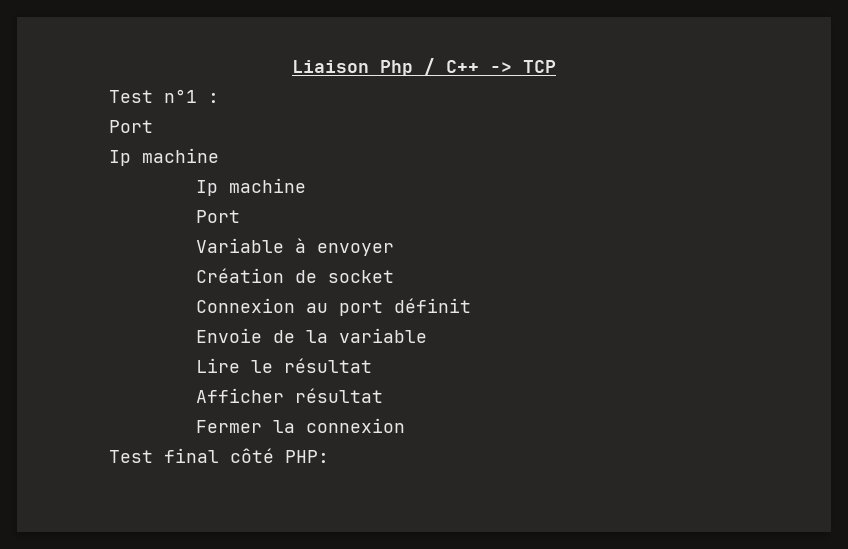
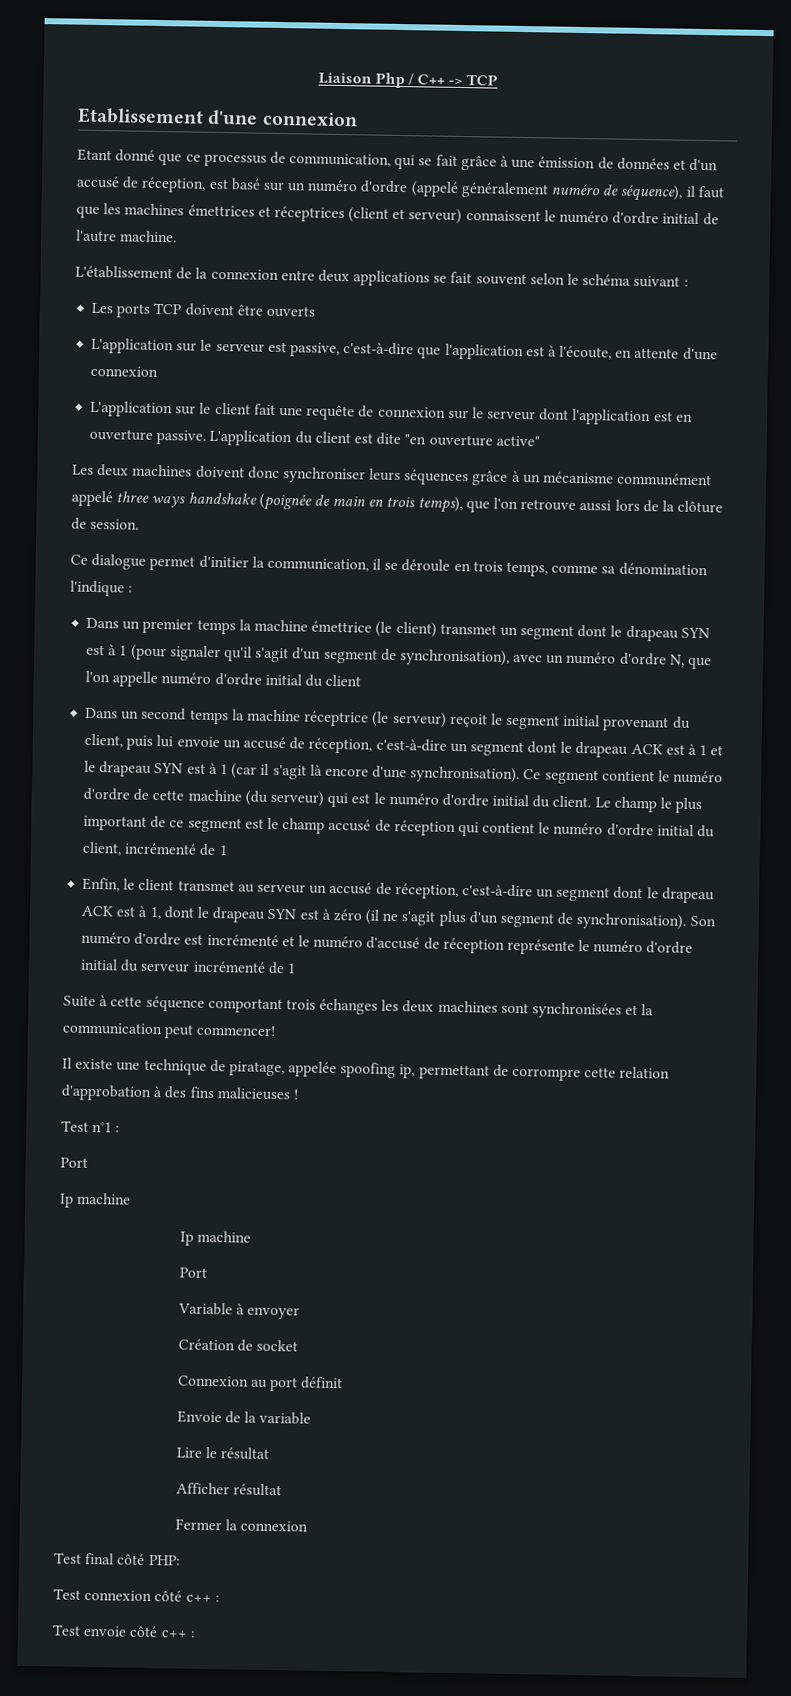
+ Etablissement d'une connexion
+ Etant donné que ce processus de communication, qui se fait grâce à une émission de données et d'un accusé de réception, est basé sur un numéro d'ordre (appelé généralement numéro de séquence), il faut que les machines émettrices et réceptrices (client et serveur) connaissent le numéro d'ordre initial de l'autre machine.
+ L'établissement de la connexion entre deux applications se fait souvent selon le schéma suivant :
+ Les ports TCP doivent être ouverts
+ L'application sur le serveur est passive, c'est-à-dire que l'application est à l'écoute, en attente d'une connexion
+ L'application sur le client fait une requête de connexion sur le serveur dont l'application est en ouverture passive. L'application du client est dite "en ouverture active"
+ Les deux machines doivent donc synchroniser leurs séquences grâce à un mécanisme communément appelé three ways handshake (poignée de main en trois temps), que l'on retrouve aussi lors de la clôture de session.
+ Ce dialogue permet d'initier la communication, il se déroule en trois temps, comme sa dénomination l'indique :
+ Dans un premier temps la machine émettrice (le client) transmet un segment dont le drapeau SYN est à 1 (pour signaler qu'il s'agit d'un segment de synchronisation), avec un numéro d'ordre N, que l'on appelle numéro d'ordre initial du client
+ Dans un second temps la machine réceptrice (le serveur) reçoit le segment initial provenant du client, puis lui envoie un accusé de réception, c'est-à-dire un segment dont le drapeau ACK est à 1 et le drapeau SYN est à 1 (car il s'agit là encore d'une synchronisation). Ce segment contient le numéro d'ordre de cette machine (du serveur) qui est le numéro d'ordre initial du client. Le champ le plus important de ce segment est le champ accusé de réception qui contient le numéro d'ordre initial du client, incrémenté de 1
+ Enfin, le client transmet au serveur un accusé de réception, c'est-à-dire un segment dont le drapeau ACK est à 1, dont le drapeau SYN est à zéro (il ne s'agit plus d'un segment de synchronisation). Son numéro d'ordre est incrémenté et le numéro d'accusé de réception représente le numéro d'ordre initial du serveur incrémenté de 1
+ Suite à cette séquence comportant trois échanges les deux machines sont synchronisées et la communication peut commencer!
+ Il existe une technique de piratage, appelée spoofing ip, permettant de corrompre cette relation d'approbation à des fins malicieuses !
+ Test connexion côté c++ :
+ Test envoie côté c++ :

